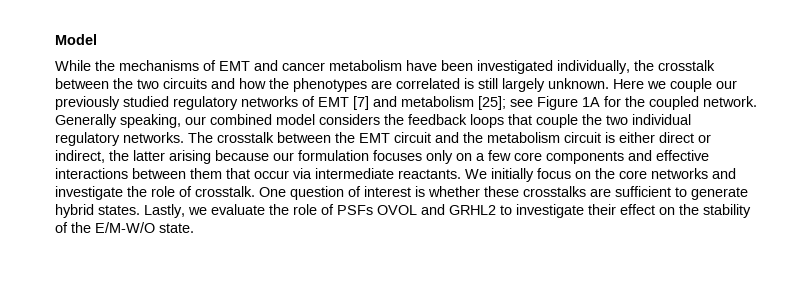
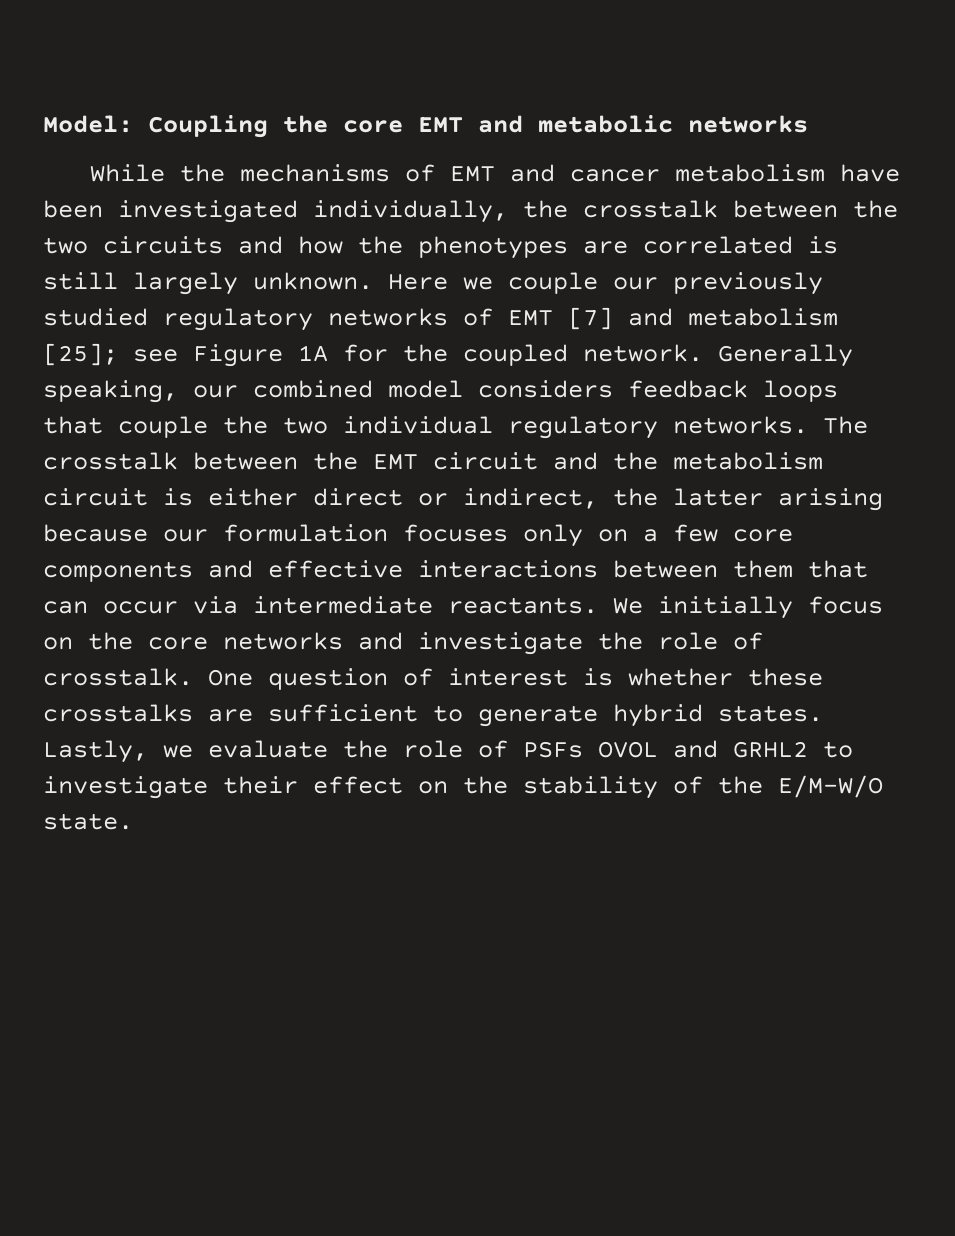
- Model
+ Model: Coupling the core EMT and metabolic networks
- Generally speaking, our combined model considers the feedback loops that couple the two individual regulatory networks.
+ Generally speaking, our combined model considers feedback loops that couple the two individual regulatory networks.
- The crosstalk between the EMT circuit and the metabolism circuit is either direct or indirect, the latter arising because our formulation focuses only on a few core components and effective interactions between them that occur via intermediate reactants.
+ The crosstalk between the EMT circuit and the metabolism circuit is either direct or indirect, the latter arising because our formulation focuses only on a few core components and effective interactions between them that can occur via intermediate reactants.

